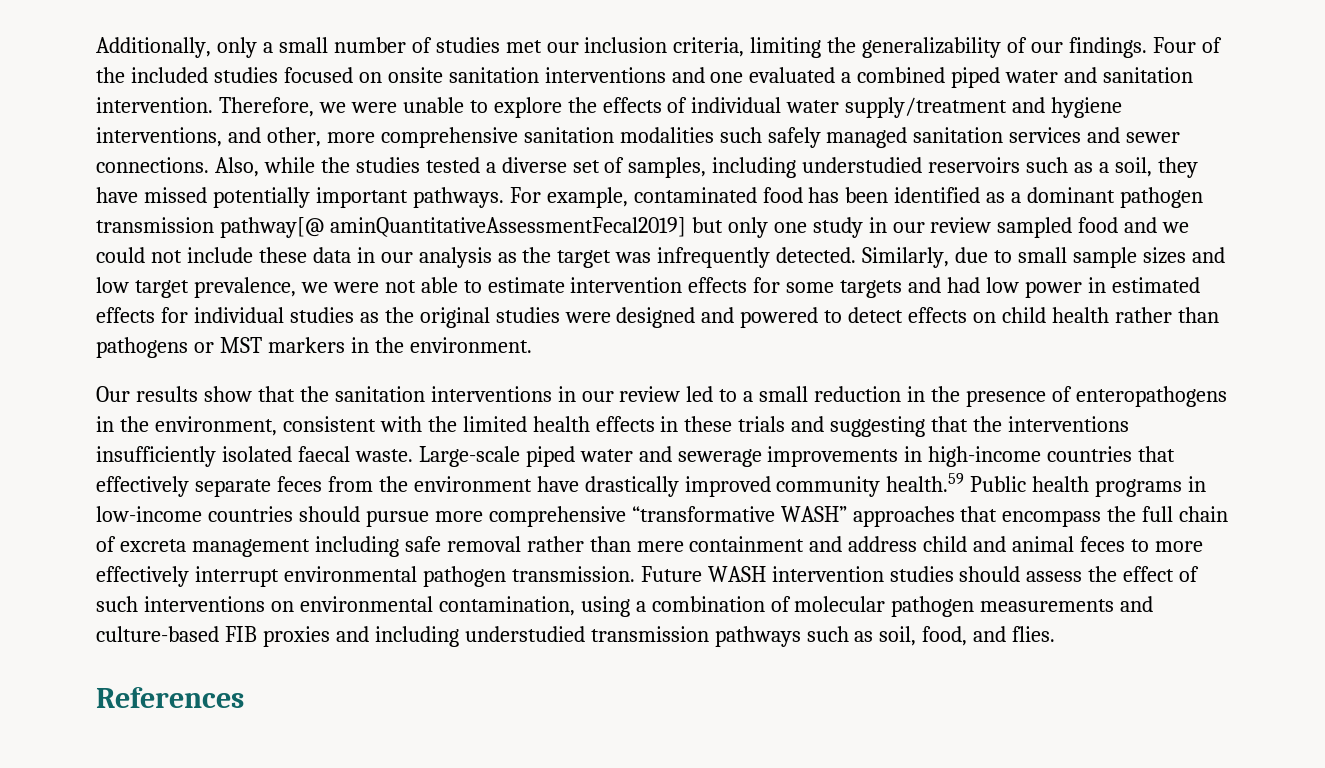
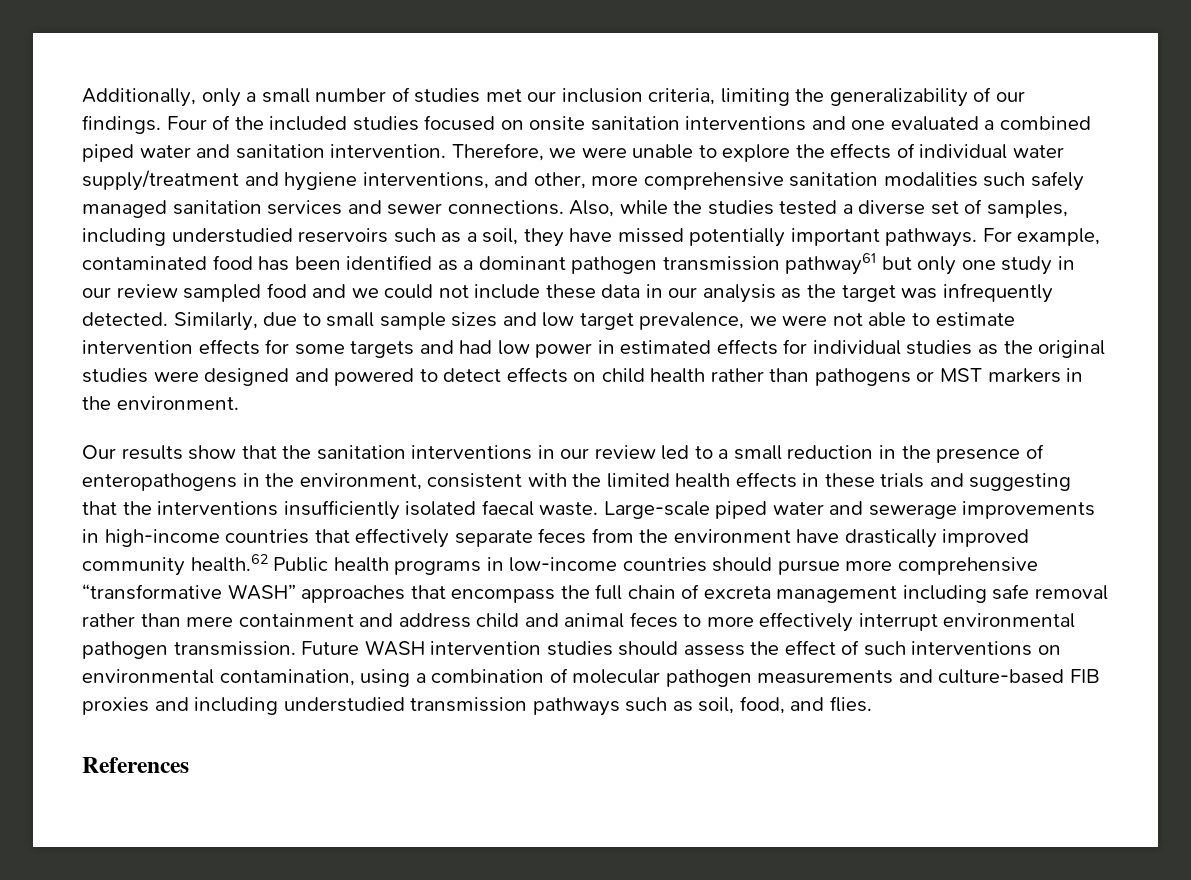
- For example, contaminated food has been identified as a dominant pathogen transmission pathway[@ aminQuantitativeAssessmentFecal2019] but only one study in our review sampled food and we could not include these data in our analysis as the target was infrequently detected.
+ For example, contaminated food has been identified as a dominant pathogen transmission pathway61 but only one study in our review sampled food and we could not include these data in our analysis as the target was infrequently detected.
- Large-scale piped water and sewerage improvements in high-income countries that effectively separate feces from the environment have drastically improved community health.59 Public health programs in low-income countries should pursue more comprehensive “transformative WASH” approaches that encompass the full chain of excreta management including safe removal rather than mere containment and address child and animal feces to more effectively interrupt environmental pathogen transmission.
+ Large-scale piped water and sewerage improvements in high-income countries that effectively separate feces from the environment have drastically improved community health.62 Public health programs in low-income countries should pursue more comprehensive “transformative WASH” approaches that encompass the full chain of excreta management including safe removal rather than mere containment and address child and animal feces to more effectively interrupt environmental pathogen transmission.

